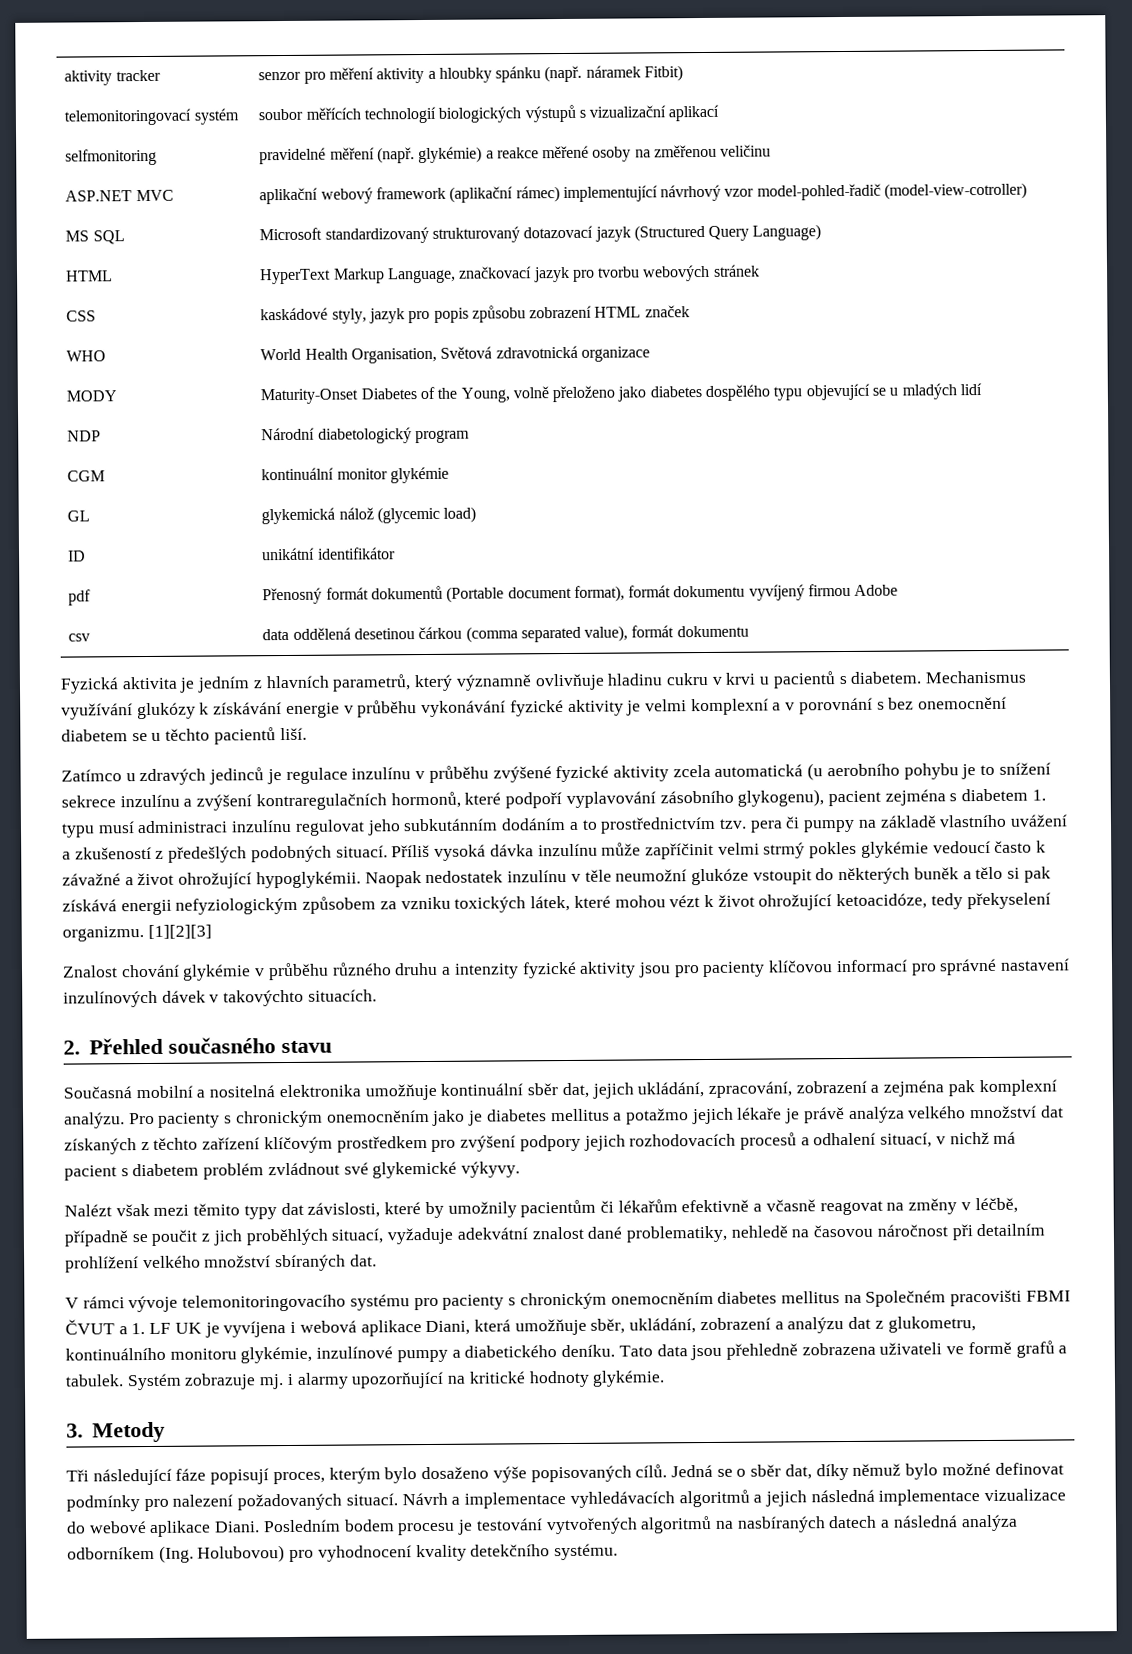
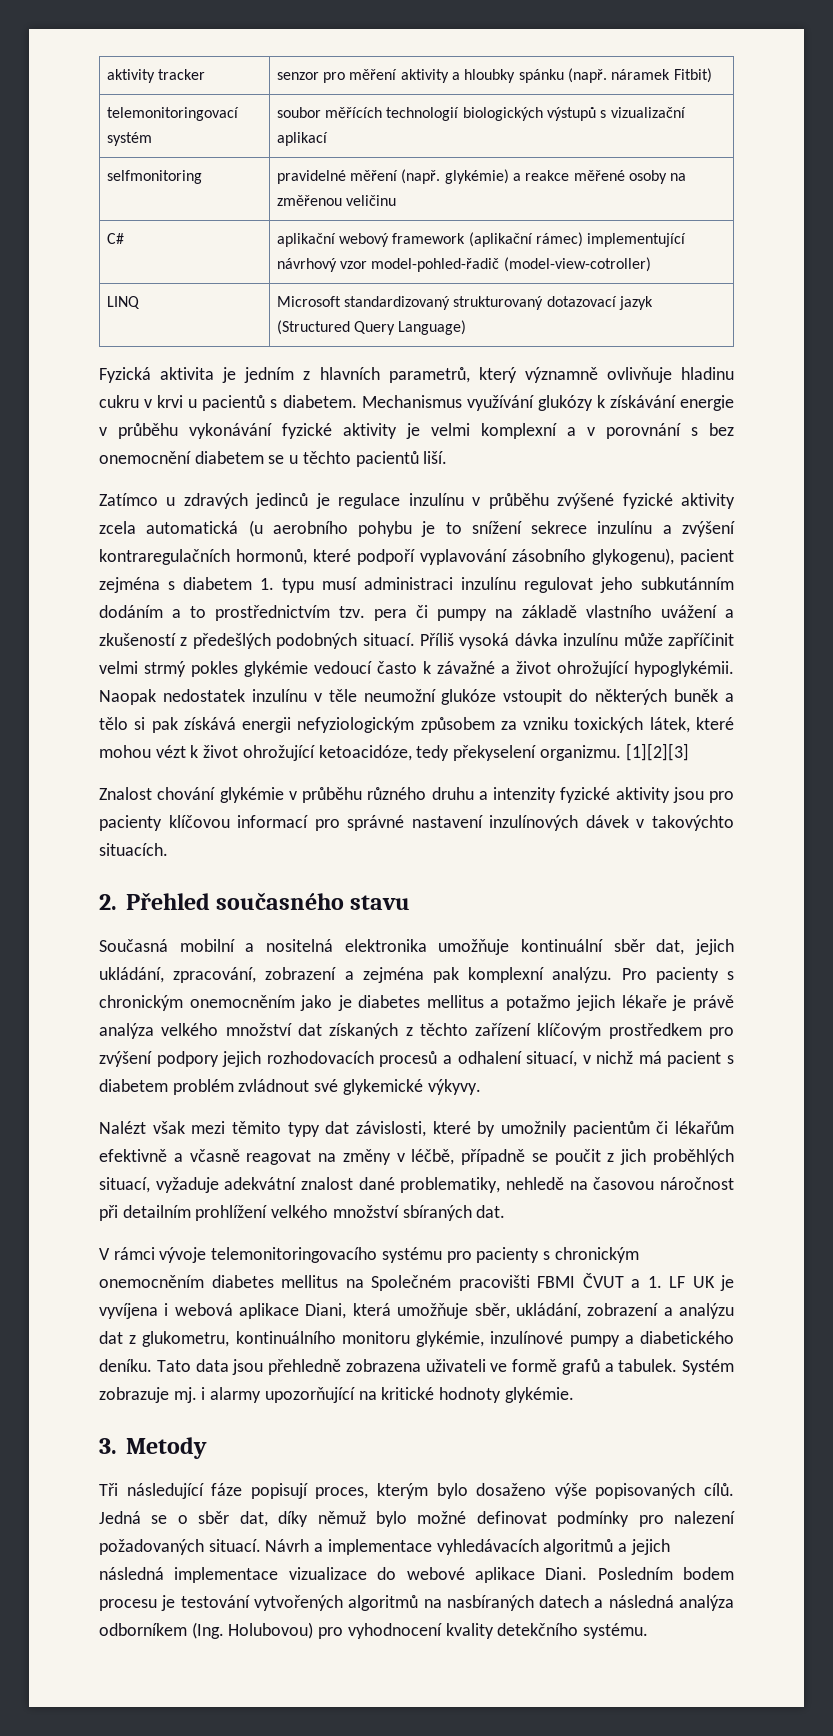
- ASP.NET MVC | aplikační webový framework (aplikační rámec) implementující návrhový vzor model-pohled-řadič (model-view-cotroller)
+ C# | aplikační webový framework (aplikační rámec) implementující návrhový vzor model-pohled-řadič (model-view-cotroller)
- MS SQL | Microsoft standardizovaný strukturovaný dotazovací jazyk (Structured Query Language)
+ LINQ | Microsoft standardizovaný strukturovaný dotazovací jazyk (Structured Query Language)
- HTML | HyperText Markup Language, značkovací jazyk pro tvorbu webových stránek
- CSS | kaskádové styly, jazyk pro popis způsobu zobrazení HTML značek
- WHO | World Health Organisation, Světová zdravotnická organizace
- MODY | Maturity-Onset Diabetes of the Young, volně přeloženo jako diabetes dospělého typu objevující se u mladých lidí
- NDP | Národní diabetologický program
- CGM | kontinuální monitor glykémie
- GL | glykemická nálož (glycemic load)
- ID | unikátní identifikátor
- pdf | Přenosný formát dokumentů (Portable document format), formát dokumentu vyvíjený firmou Adobe
- csv | data oddělená desetinou čárkou (comma separated value), formát dokumentu

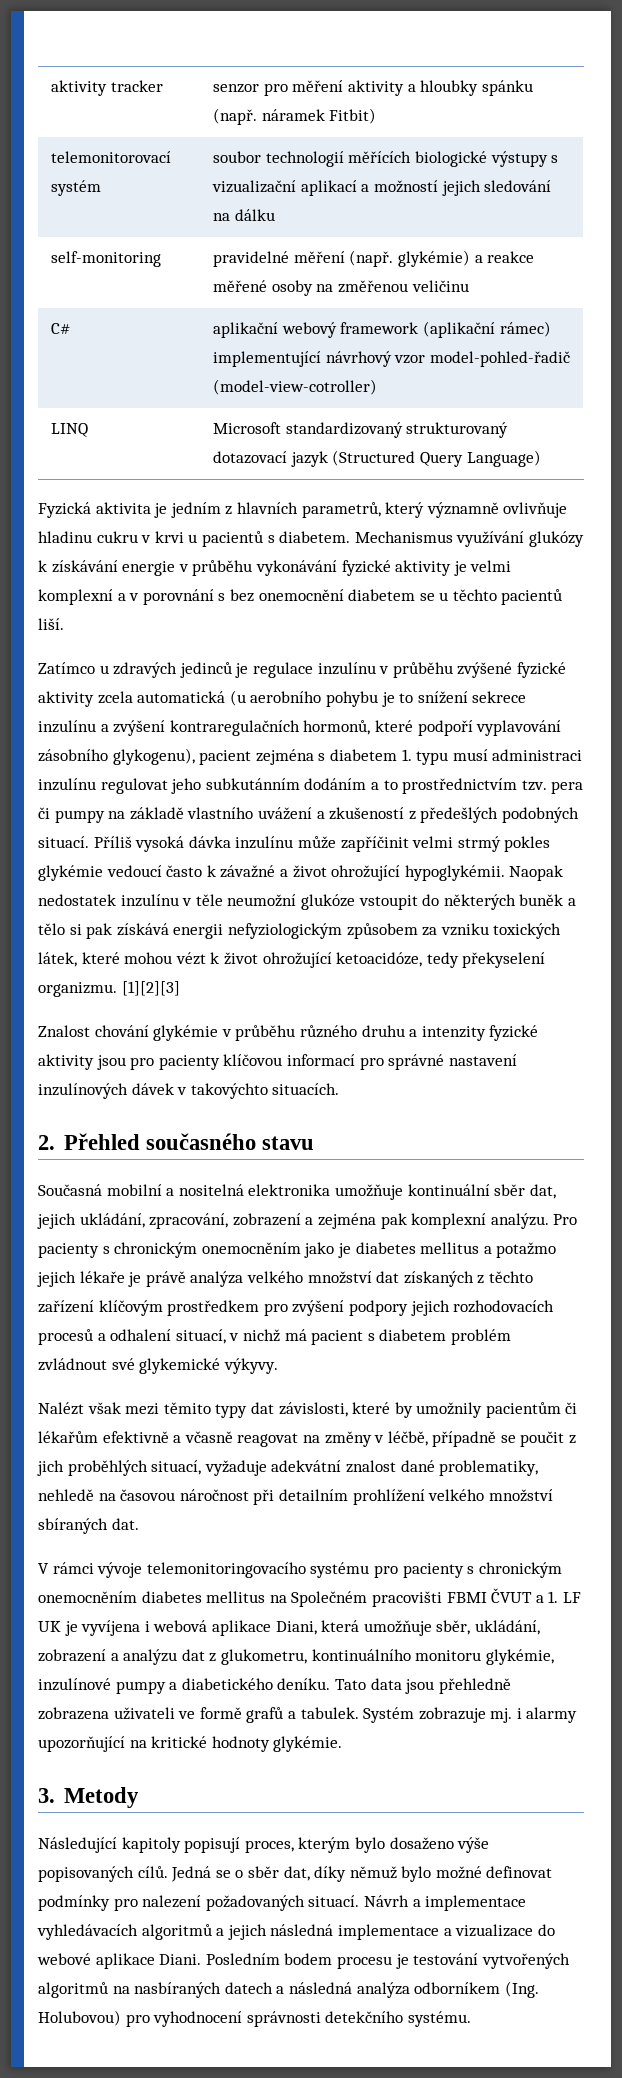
- telemonitoringovací systém | soubor měřících technologií biologických výstupů s vizualizační aplikací
- selfmonitoring | pravidelné měření (např. glykémie) a reakce měřené osoby na změřenou veličinu
+ telemonitorovací systém | soubor technologií měřících biologické výstupy s vizualizační aplikací a možností jejich sledování na dálku
+ self-monitoring | pravidelné měření (např. glykémie) a reakce měřené osoby na změřenou veličinu
- Tři následující fáze popisují proces, kterým bylo dosaženo výše popisovaných cílů.
+ Následující kapitoly popisují proces, kterým bylo dosaženo výše popisovaných cílů.
- Návrh a implementace vyhledávacích algoritmů a jejich následná implementace vizualizace do webové aplikace Diani.
+ Návrh a implementace vyhledávacích algoritmů a jejich následná implementace a vizualizace do webové aplikace Diani.
- Posledním bodem procesu je testování vytvořených algoritmů na nasbíraných datech a následná analýza odborníkem (Ing. Holubovou) pro vyhodnocení kvality detekčního systému.
+ Posledním bodem procesu je testování vytvořených algoritmů na nasbíraných datech a následná analýza odborníkem (Ing. Holubovou) pro vyhodnocení správnosti detekčního systému.

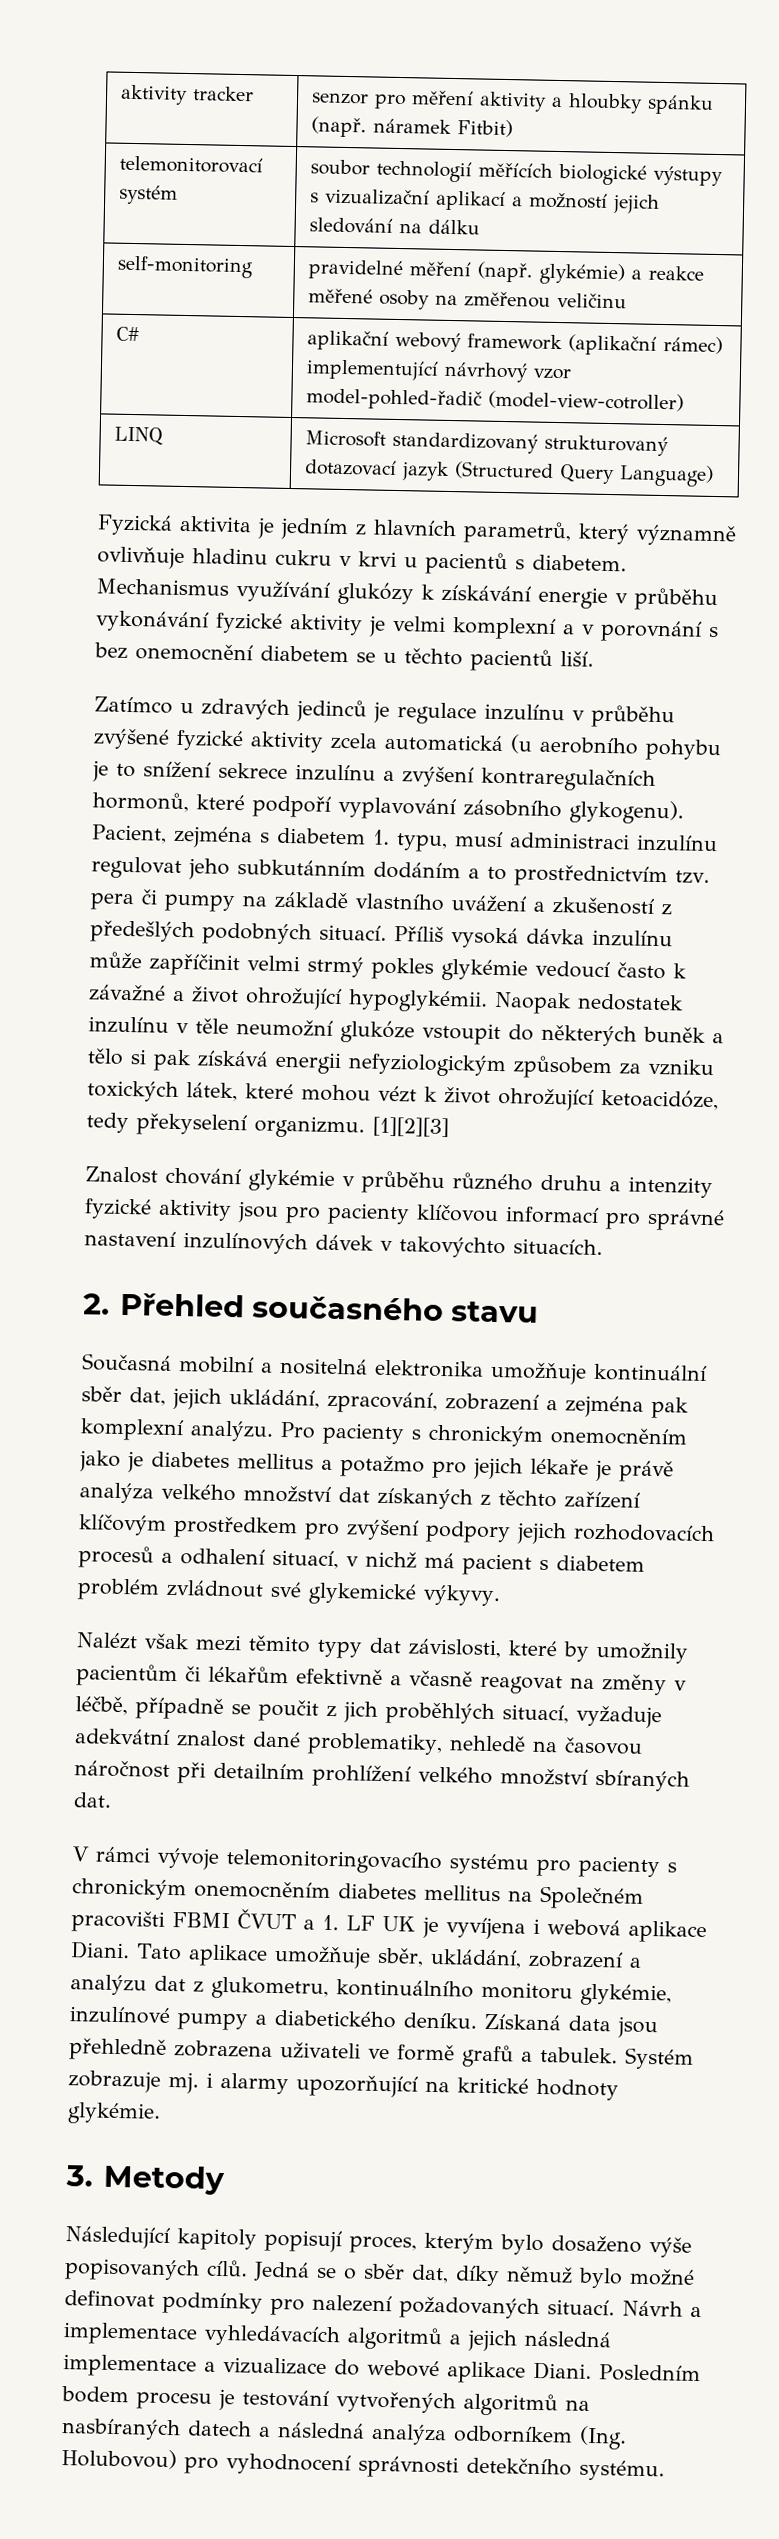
- Zatímco u zdravých jedinců je regulace inzulínu v průběhu zvýšené fyzické aktivity zcela automatická (u aerobního pohybu je to snížení sekrece inzulínu a zvýšení kontraregulačních hormonů, které podpoří vyplavování zásobního glykogenu), pacient zejména s diabetem 1. typu musí administraci inzulínu regulovat jeho subkutánním dodáním a to prostřednictvím tzv. pera či pumpy na základě vlastního uvážení a zkušeností z předešlých podobných situací.
+ Zatímco u zdravých jedinců je regulace inzulínu v průběhu zvýšené fyzické aktivity zcela automatická (u aerobního pohybu je to snížení sekrece inzulínu a zvýšení kontraregulačních hormonů, které podpoří vyplavování zásobního glykogenu). Pacient, zejména s diabetem 1. typu, musí administraci inzulínu regulovat jeho subkutánním dodáním a to prostřednictvím tzv. pera či pumpy na základě vlastního uvážení a zkušeností z předešlých podobných situací.
- Pro pacienty s chronickým onemocněním jako je diabetes mellitus a potažmo jejich lékaře je právě analýza velkého množství dat získaných z těchto zařízení klíčovým prostředkem pro zvýšení podpory jejich rozhodovacích procesů a odhalení situací, v nichž má pacient s diabetem problém zvládnout své glykemické výkyvy.
+ Pro pacienty s chronickým onemocněním jako je diabetes mellitus a potažmo pro jejich lékaře je právě analýza velkého množství dat získaných z těchto zařízení klíčovým prostředkem pro zvýšení podpory jejich rozhodovacích procesů a odhalení situací, v nichž má pacient s diabetem problém zvládnout své glykemické výkyvy.
- V rámci vývoje telemonitoringovacího systému pro pacienty s chronickým onemocněním diabetes mellitus na Společném pracovišti FBMI ČVUT a 1. LF UK je vyvíjena i webová aplikace Diani, která umožňuje sběr, ukládání, zobrazení a analýzu dat z glukometru, kontinuálního monitoru glykémie, inzulínové pumpy a diabetického deníku.
+ V rámci vývoje telemonitoringovacího systému pro pacienty s chronickým onemocněním diabetes mellitus na Společném pracovišti FBMI ČVUT a 1. LF UK je vyvíjena i webová aplikace Diani. Tato aplikace umožňuje sběr, ukládání, zobrazení a analýzu dat z glukometru, kontinuálního monitoru glykémie, inzulínové pumpy a diabetického deníku.
- Tato data jsou přehledně zobrazena uživateli ve formě grafů a tabulek.
+ Získaná data jsou přehledně zobrazena uživateli ve formě grafů a tabulek.

